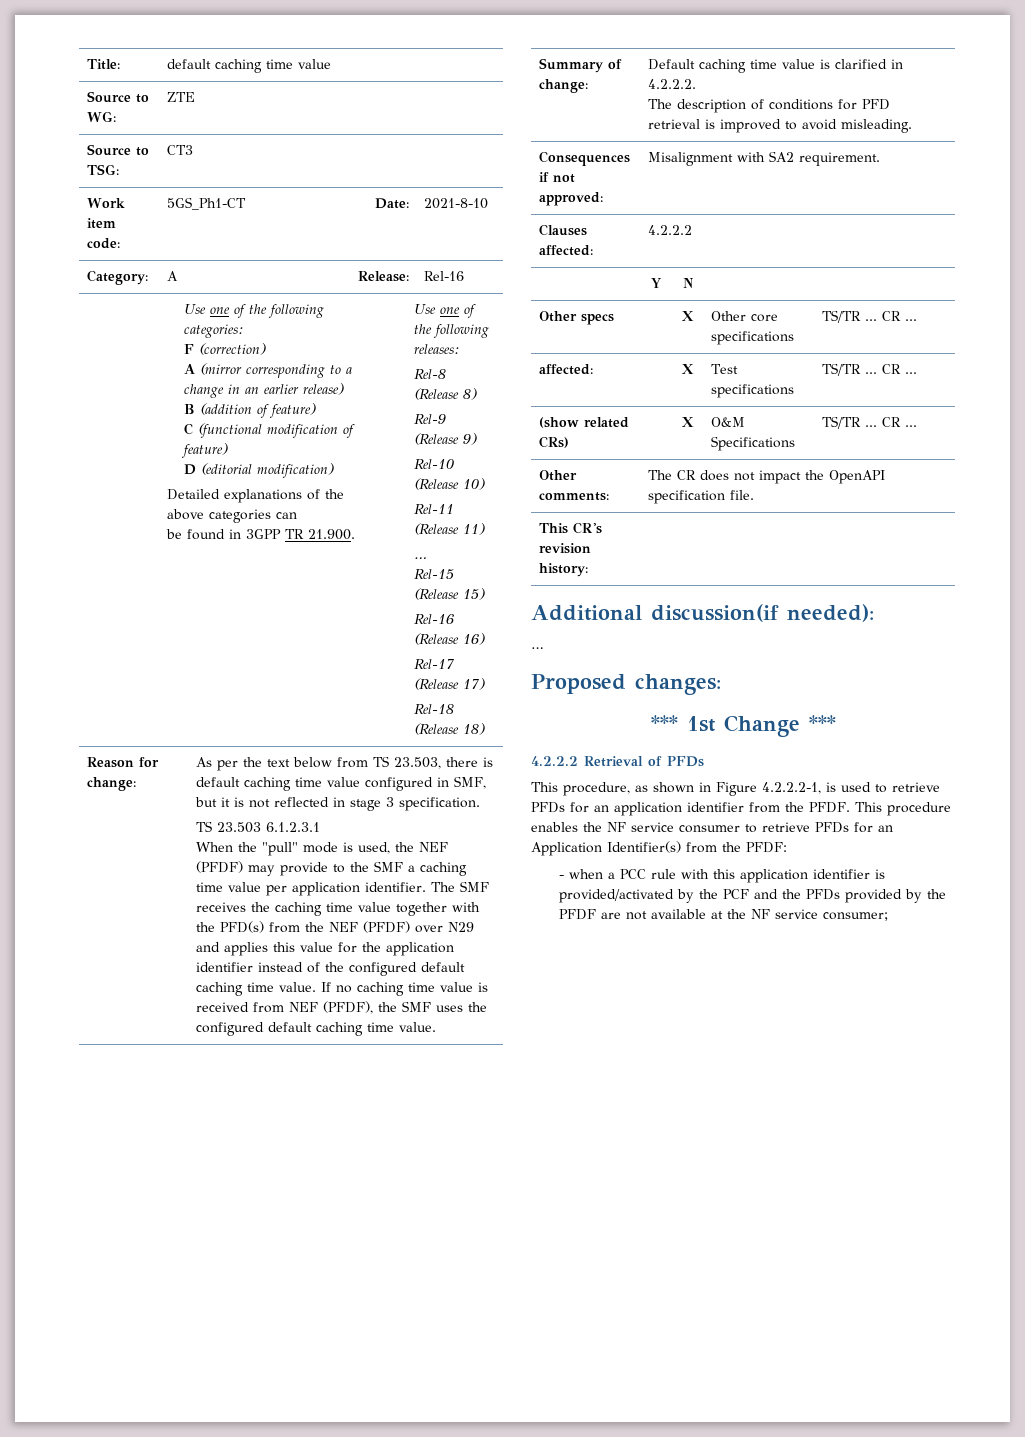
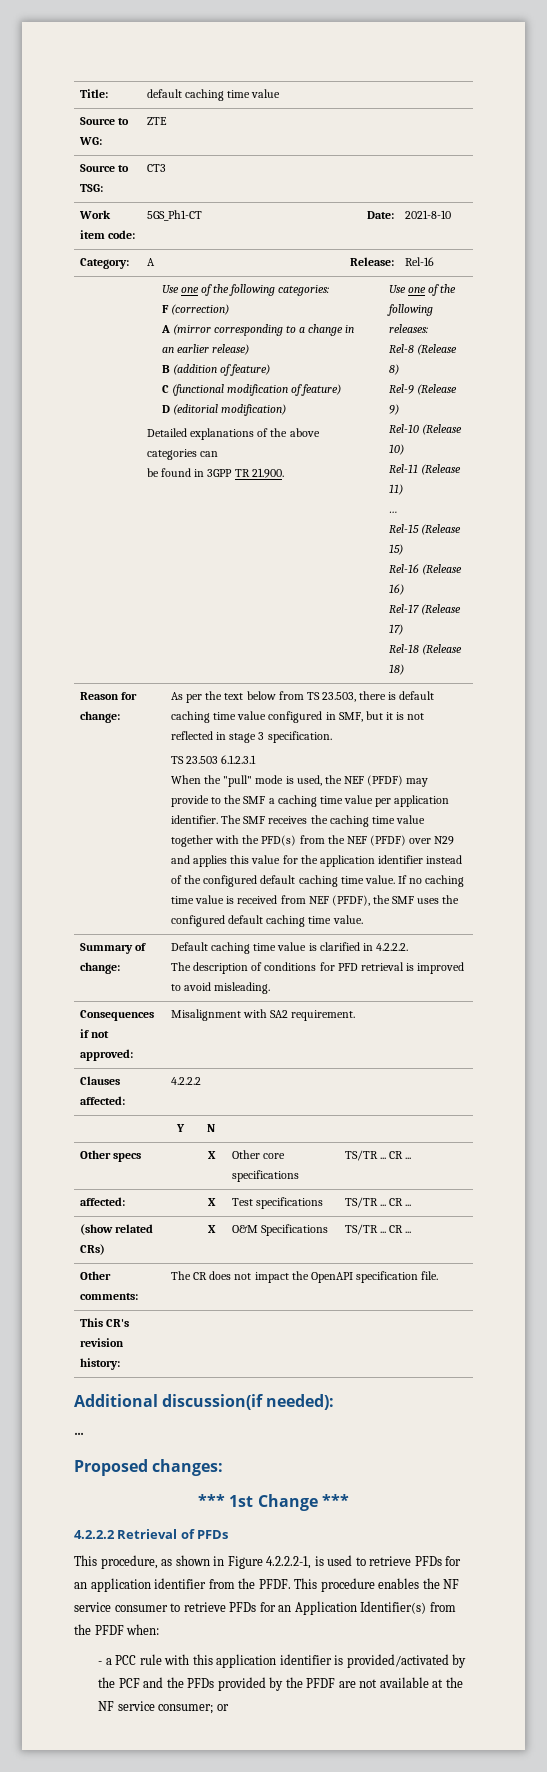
- This procedure enables the NF service consumer to retrieve PFDs for an Application Identifier(s) from the PFDF:
+ This procedure enables the NF service consumer to retrieve PFDs for an Application Identifier(s) from the PFDF when:
- - when a PCC rule with this application identifier is provided/activated by the PCF and the PFDs provided by the PFDF are not available at the NF service consumer;
+ - a PCC rule with this application identifier is provided/activated by the PCF and the PFDs provided by the PFDF are not available at the NF service consumer; or

